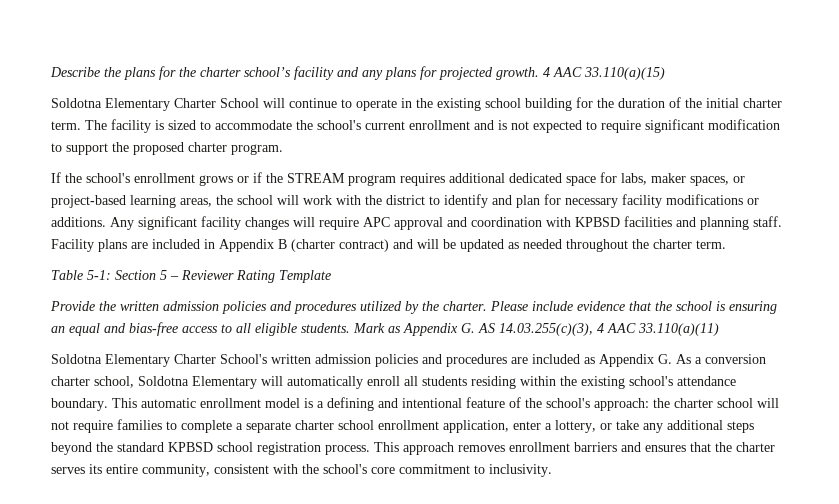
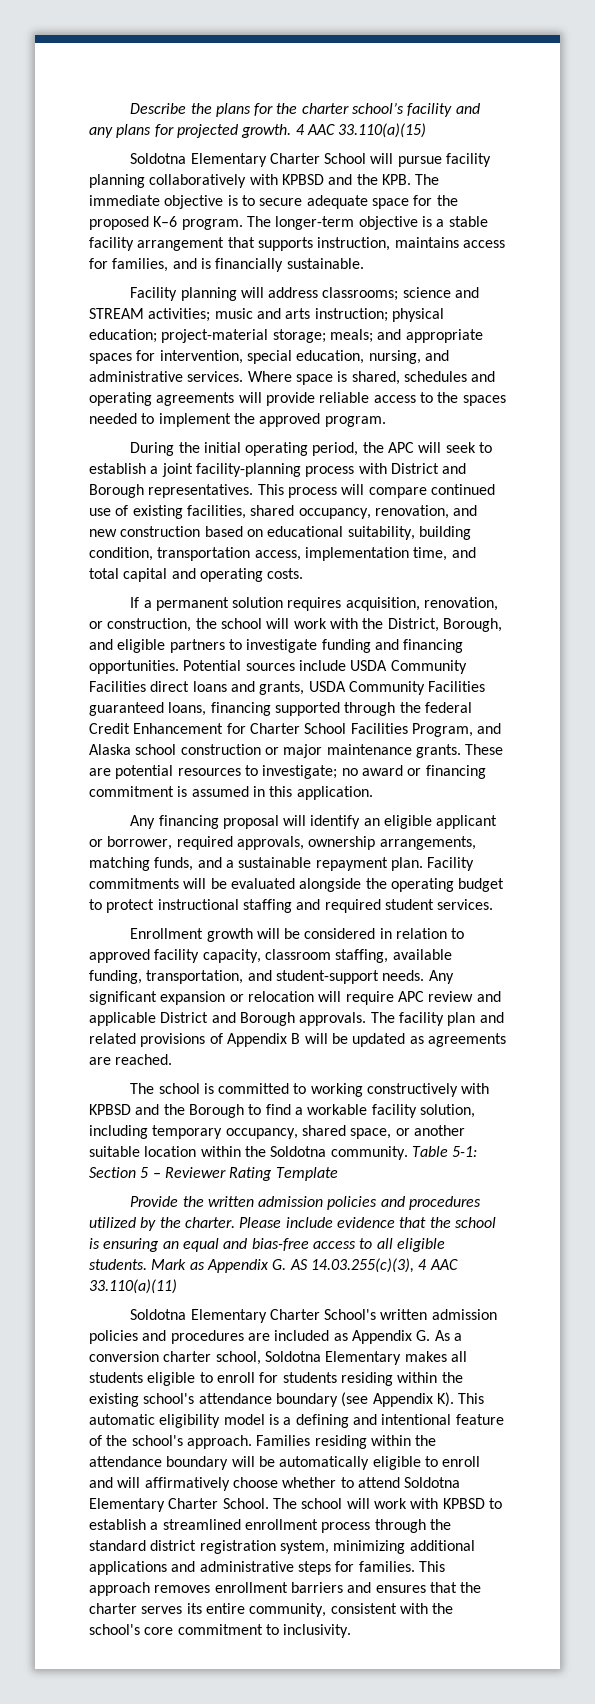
- Soldotna Elementary Charter School will continue to operate in the existing school building for the duration of the initial charter term. The facility is sized to accommodate the school's current enrollment and is not expected to require significant modification to support the proposed charter program.
- If the school's enrollment grows or if the STREAM program requires additional dedicated space for labs, maker spaces, or project-based learning areas, the school will work with the district to identify and plan for necessary facility modifications or additions. Any significant facility changes will require APC approval and coordination with KPBSD facilities and planning staff. Facility plans are included in Appendix B (charter contract) and will be updated as needed throughout the charter term.
- Table 5-1: Section 5 – Reviewer Rating Template
+ Soldotna Elementary Charter School will pursue facility planning collaboratively with KPBSD and the KPB. The immediate objective is to secure adequate space for the proposed K–6 program. The longer-term objective is a stable facility arrangement that supports instruction, maintains access for families, and is financially sustainable.
+ Facility planning will address classrooms; science and STREAM activities; music and arts instruction; physical education; project-material storage; meals; and appropriate spaces for intervention, special education, nursing, and administrative services. Where space is shared, schedules and operating agreements will provide reliable access to the spaces needed to implement the approved program.
+ During the initial operating period, the APC will seek to establish a joint facility-planning process with District and Borough representatives. This process will compare continued use of existing facilities, shared occupancy, renovation, and new construction based on educational suitability, building condition, transportation access, implementation time, and total capital and operating costs.
+ If a permanent solution requires acquisition, renovation, or construction, the school will work with the District, Borough, and eligible partners to investigate funding and financing opportunities. Potential sources include USDA Community Facilities direct loans and grants, USDA Community Facilities guaranteed loans, financing supported through the federal Credit Enhancement for Charter School Facilities Program, and Alaska school construction or major maintenance grants. These are potential resources to investigate; no award or financing commitment is assumed in this application.
+ Any financing proposal will identify an eligible applicant or borrower, required approvals, ownership arrangements, matching funds, and a sustainable repayment plan. Facility commitments will be evaluated alongside the operating budget to protect instructional staffing and required student services.
+ Enrollment growth will be considered in relation to approved facility capacity, classroom staffing, available funding, transportation, and student-support needs. Any significant expansion or relocation will require APC review and applicable District and Borough approvals. The facility plan and related provisions of Appendix B will be updated as agreements are reached.
+ The school is committed to working constructively with KPBSD and the Borough to find a workable facility solution, including temporary occupancy, shared space, or another suitable location within the Soldotna community. Table 5-1: Section 5 – Reviewer Rating Template
- Soldotna Elementary Charter School's written admission policies and procedures are included as Appendix G. As a conversion charter school, Soldotna Elementary will automatically enroll all students residing within the existing school's attendance boundary. This automatic enrollment model is a defining and intentional feature of the school's approach: the charter school will not require families to complete a separate charter school enrollment application, enter a lottery, or take any additional steps beyond the standard KPBSD school registration process.
+ Soldotna Elementary Charter School's written admission policies and procedures are included as Appendix G. As a conversion charter school, Soldotna Elementary makes all students eligible to enroll for students residing within the existing school's attendance boundary (see Appendix K). This automatic eligibility model is a defining and intentional feature of the school's approach. Families residing within the attendance boundary will be automatically eligible to enroll and will affirmatively choose whether to attend Soldotna Elementary Charter School. The school will work with KPBSD to establish a streamlined enrollment process through the standard district registration system, minimizing additional applications and administrative steps for families.

